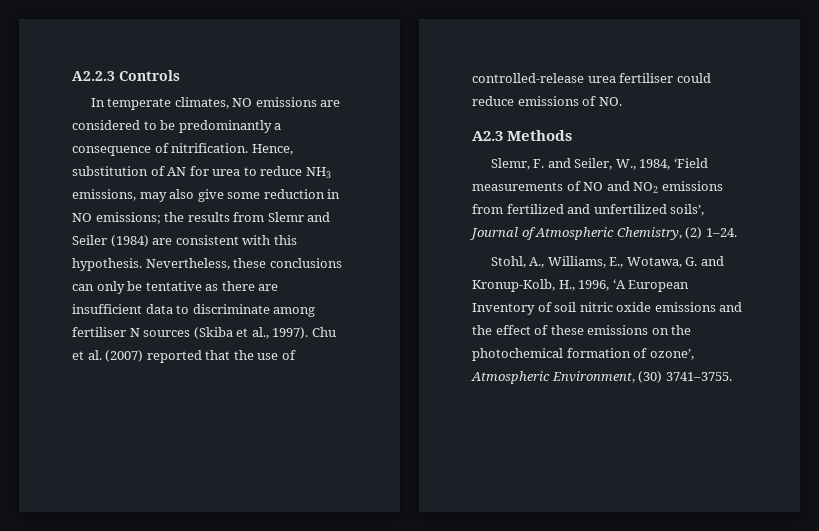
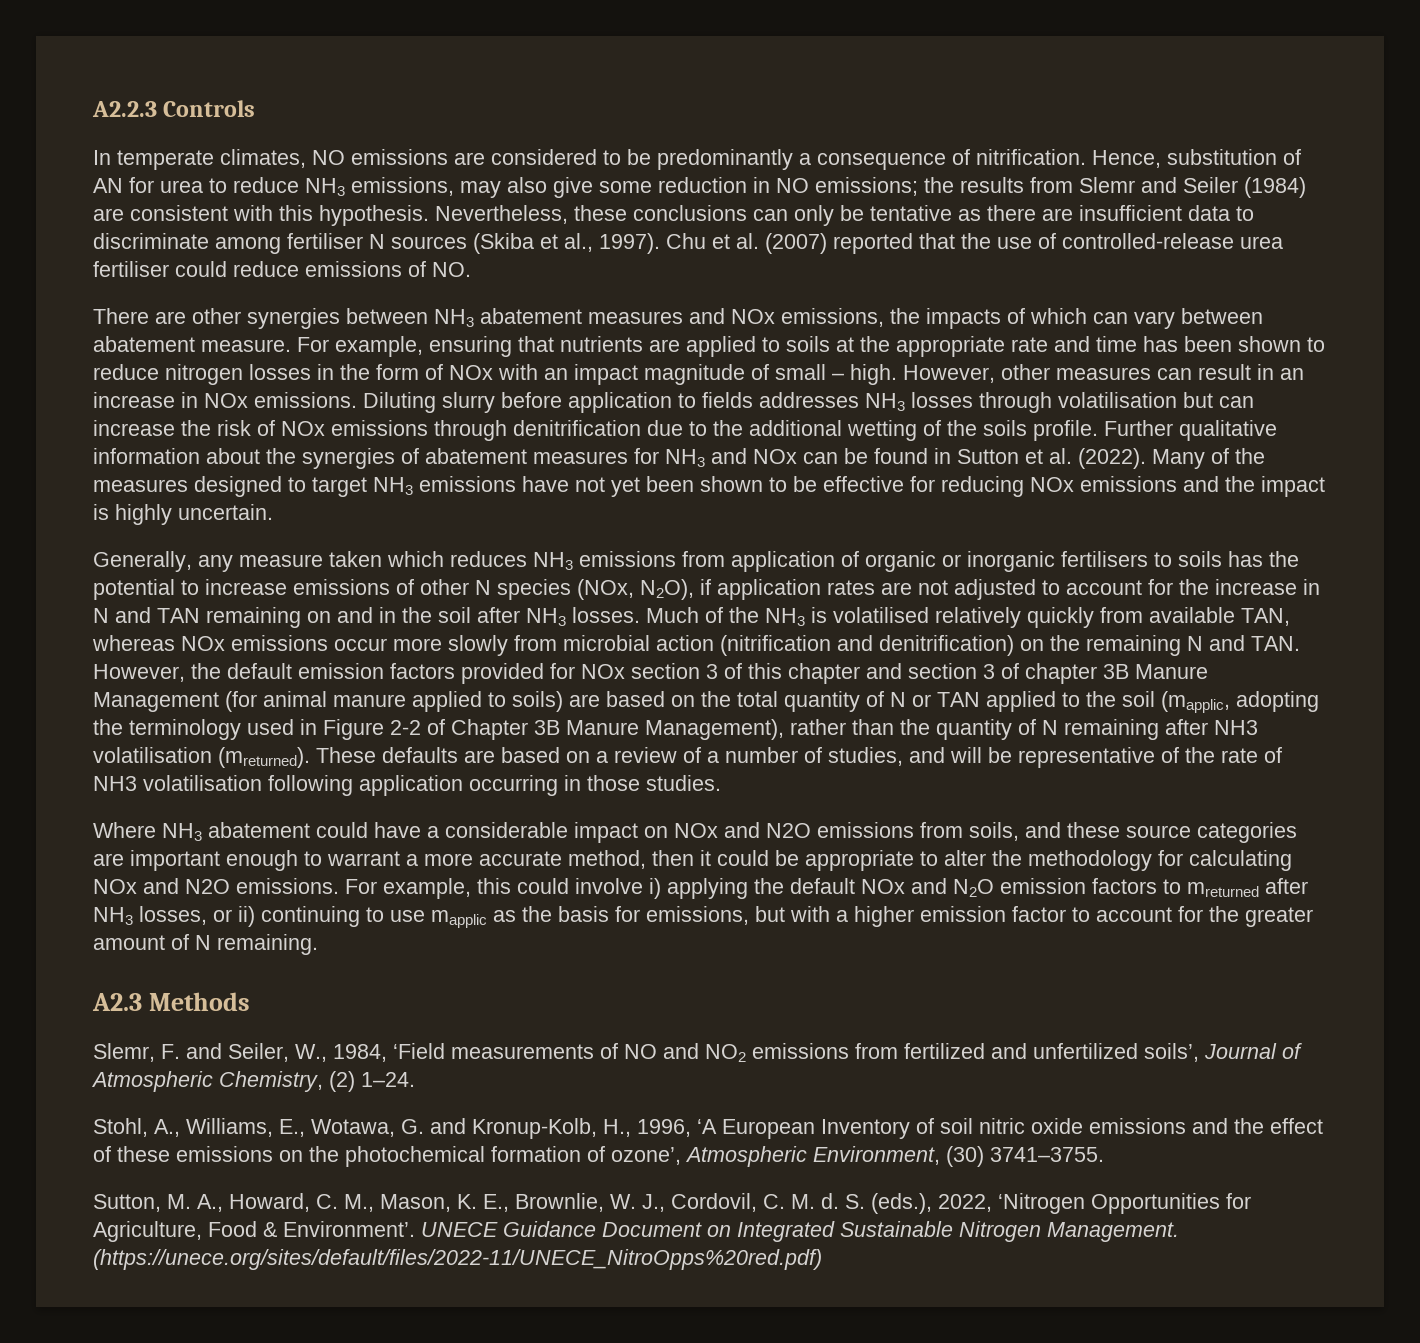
+ There are other synergies between NH3 abatement measures and NOx emissions, the impacts of which can vary between abatement measure. For example, ensuring that nutrients are applied to soils at the appropriate rate and time has been shown to reduce nitrogen losses in the form of NOx with an impact magnitude of small – high. However, other measures can result in an increase in NOx emissions. Diluting slurry before application to fields addresses NH3 losses through volatilisation but can increase the risk of NOx emissions through denitrification due to the additional wetting of the soils profile. Further qualitative information about the synergies of abatement measures for NH3 and NOx can be found in Sutton et al. (2022). Many of the measures designed to target NH3 emissions have not yet been shown to be effective for reducing NOx emissions and the impact is highly uncertain.
+ Generally, any measure taken which reduces NH3 emissions from application of organic or inorganic fertilisers to soils has the potential to increase emissions of other N species (NOx, N2O), if application rates are not adjusted to account for the increase in N and TAN remaining on and in the soil after NH3 losses. Much of the NH3 is volatilised relatively quickly from available TAN, whereas NOx emissions occur more slowly from microbial action (nitrification and denitrification) on the remaining N and TAN. However, the default emission factors provided for NOx section 3 of this chapter and section 3 of chapter 3B Manure Management (for animal manure applied to soils) are based on the total quantity of N or TAN applied to the soil (mapplic, adopting the terminology used in Figure 2-2 of Chapter 3B Manure Management), rather than the quantity of N remaining after NH3 volatilisation (mreturned). These defaults are based on a review of a number of studies, and will be representative of the rate of NH3 volatilisation following application occurring in those studies.
+ Where NH3 abatement could have a considerable impact on NOx and N2O emissions from soils, and these source categories are important enough to warrant a more accurate method, then it could be appropriate to alter the methodology for calculating NOx and N2O emissions. For example, this could involve i) applying the default NOx and N2O emission factors to mreturned after NH3 losses, or ii) continuing to use mapplic as the basis for emissions, but with a higher emission factor to account for the greater amount of N remaining.
+ Sutton, M. A., Howard, C. M., Mason, K. E., Brownlie, W. J., Cordovil, C. M. d. S. (eds.), 2022, ‘Nitrogen Opportunities for Agriculture, Food & Environment’. UNECE Guidance Document on Integrated Sustainable Nitrogen Management. (https://unece.org/sites/default/files/2022-11/UNECE_NitroOpps%20red.pdf)

